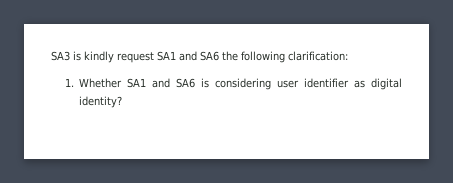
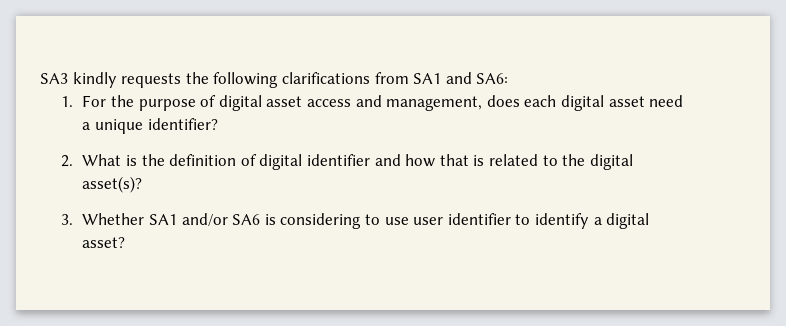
- SA3 is kindly request SA1 and SA6 the following clarification:
- 1. Whether SA1 and SA6 is considering user identifier as digital identity?
+ SA3 kindly requests the following clarifications from SA1 and SA6:
+ 1. For the purpose of digital asset access and management, does each digital asset need a unique identifier?
+ 2. What is the definition of digital identifier and how that is related to the digital asset(s)?
+ 3. Whether SA1 and/or SA6 is considering to use user identifier to identify a digital asset?

